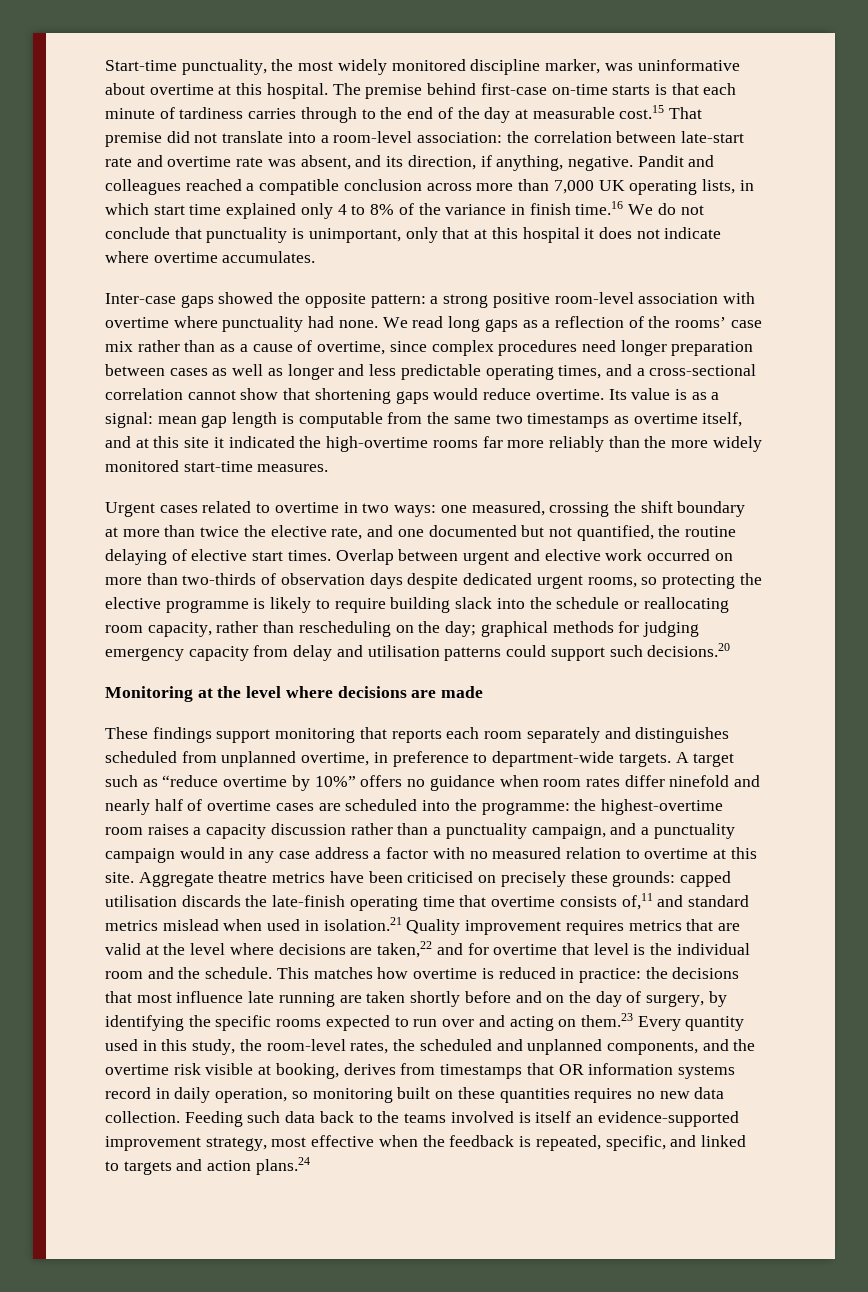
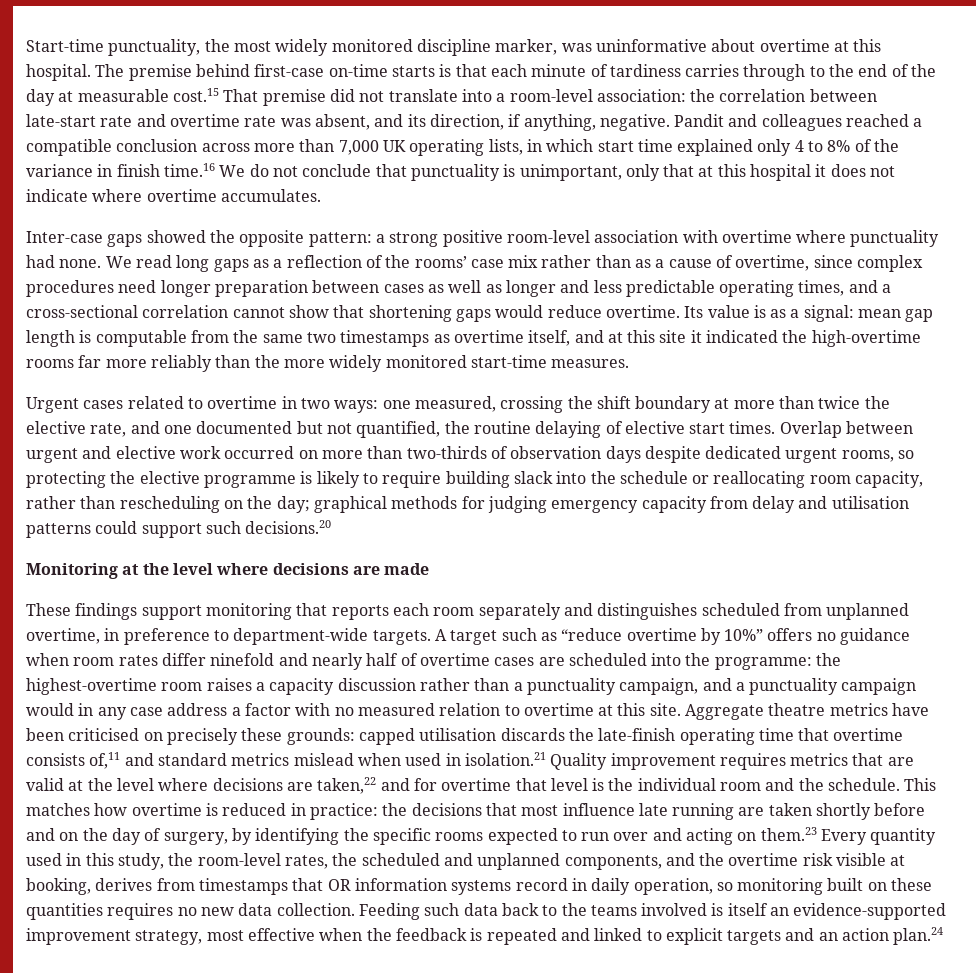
- Feeding such data back to the teams involved is itself an evidence-supported improvement strategy, most effective when the feedback is repeated, specific, and linked to targets and action plans.24
+ Feeding such data back to the teams involved is itself an evidence-supported improvement strategy, most effective when the feedback is repeated and linked to explicit targets and an action plan.24

